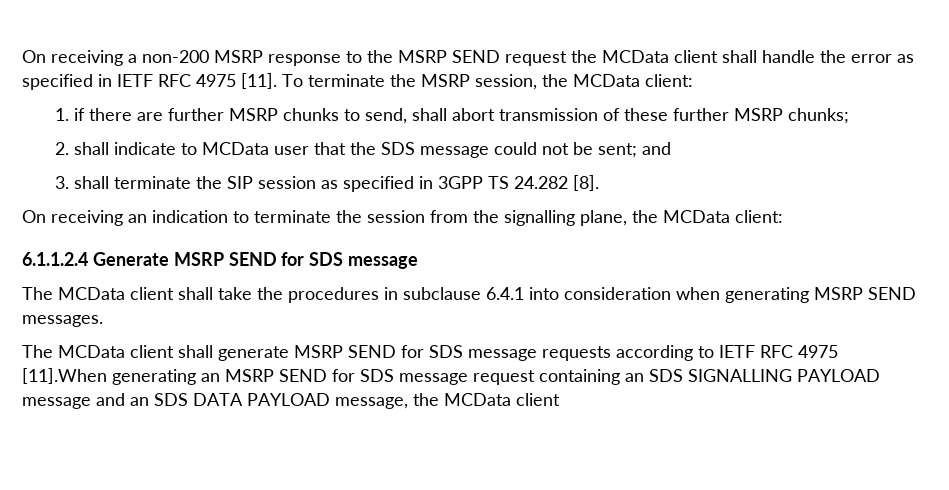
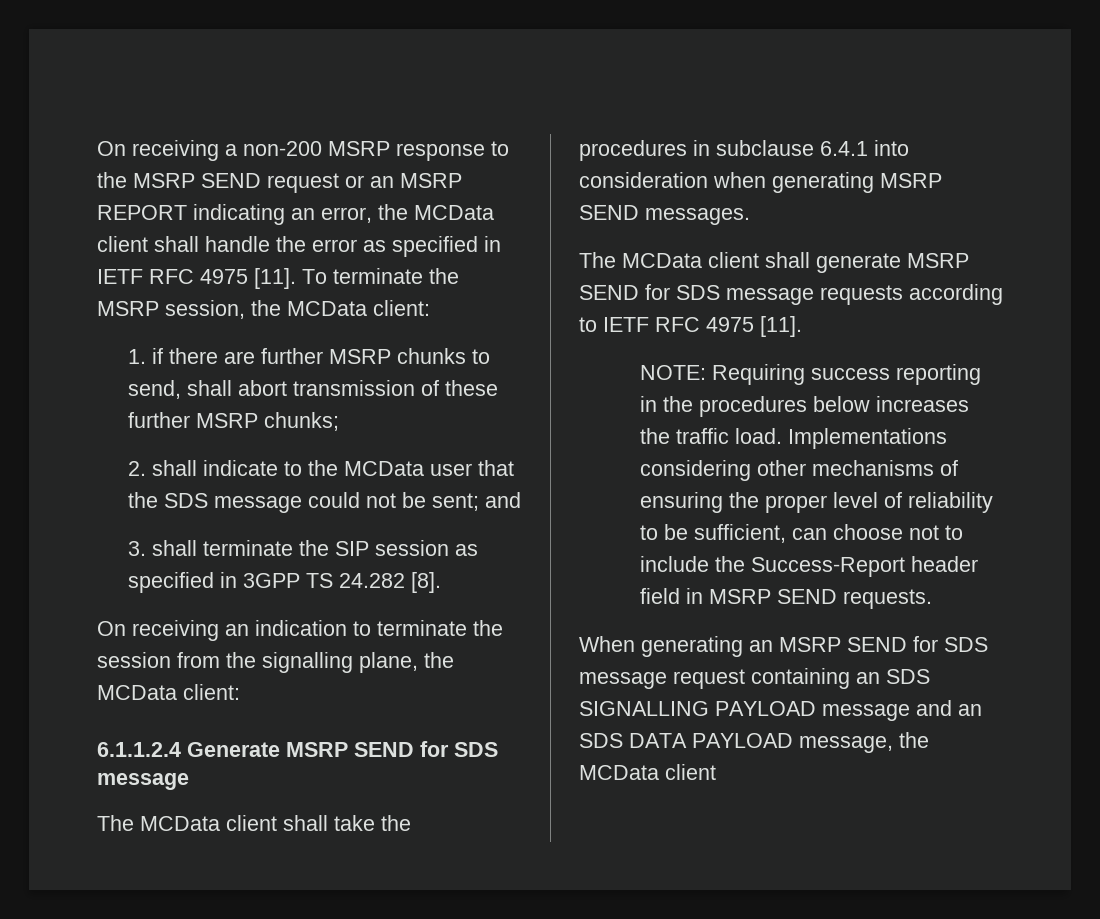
- On receiving a non-200 MSRP response to the MSRP SEND request the MCData client shall handle the error as specified in IETF RFC 4975 [11].
+ On receiving a non-200 MSRP response to the MSRP SEND request or an MSRP REPORT indicating an error, the MCData client shall handle the error as specified in IETF RFC 4975 [11].
- 2. shall indicate to MCData user that the SDS message could not be sent; and
+ 2. shall indicate to the MCData user that the SDS message could not be sent; and
- The MCData client shall generate MSRP SEND for SDS message requests according to IETF RFC 4975 [11].When generating an MSRP SEND for SDS message request containing an SDS SIGNALLING PAYLOAD message and an SDS DATA PAYLOAD message, the MCData client
+ The MCData client shall generate MSRP SEND for SDS message requests according to IETF RFC 4975 [11].
+ NOTE: Requiring success reporting in the procedures below increases the traffic load. Implementations considering other mechanisms of ensuring the proper level of reliability to be sufficient, can choose not to include the Success-Report header field in MSRP SEND requests.
+ When generating an MSRP SEND for SDS message request containing an SDS SIGNALLING PAYLOAD message and an SDS DATA PAYLOAD message, the MCData client

